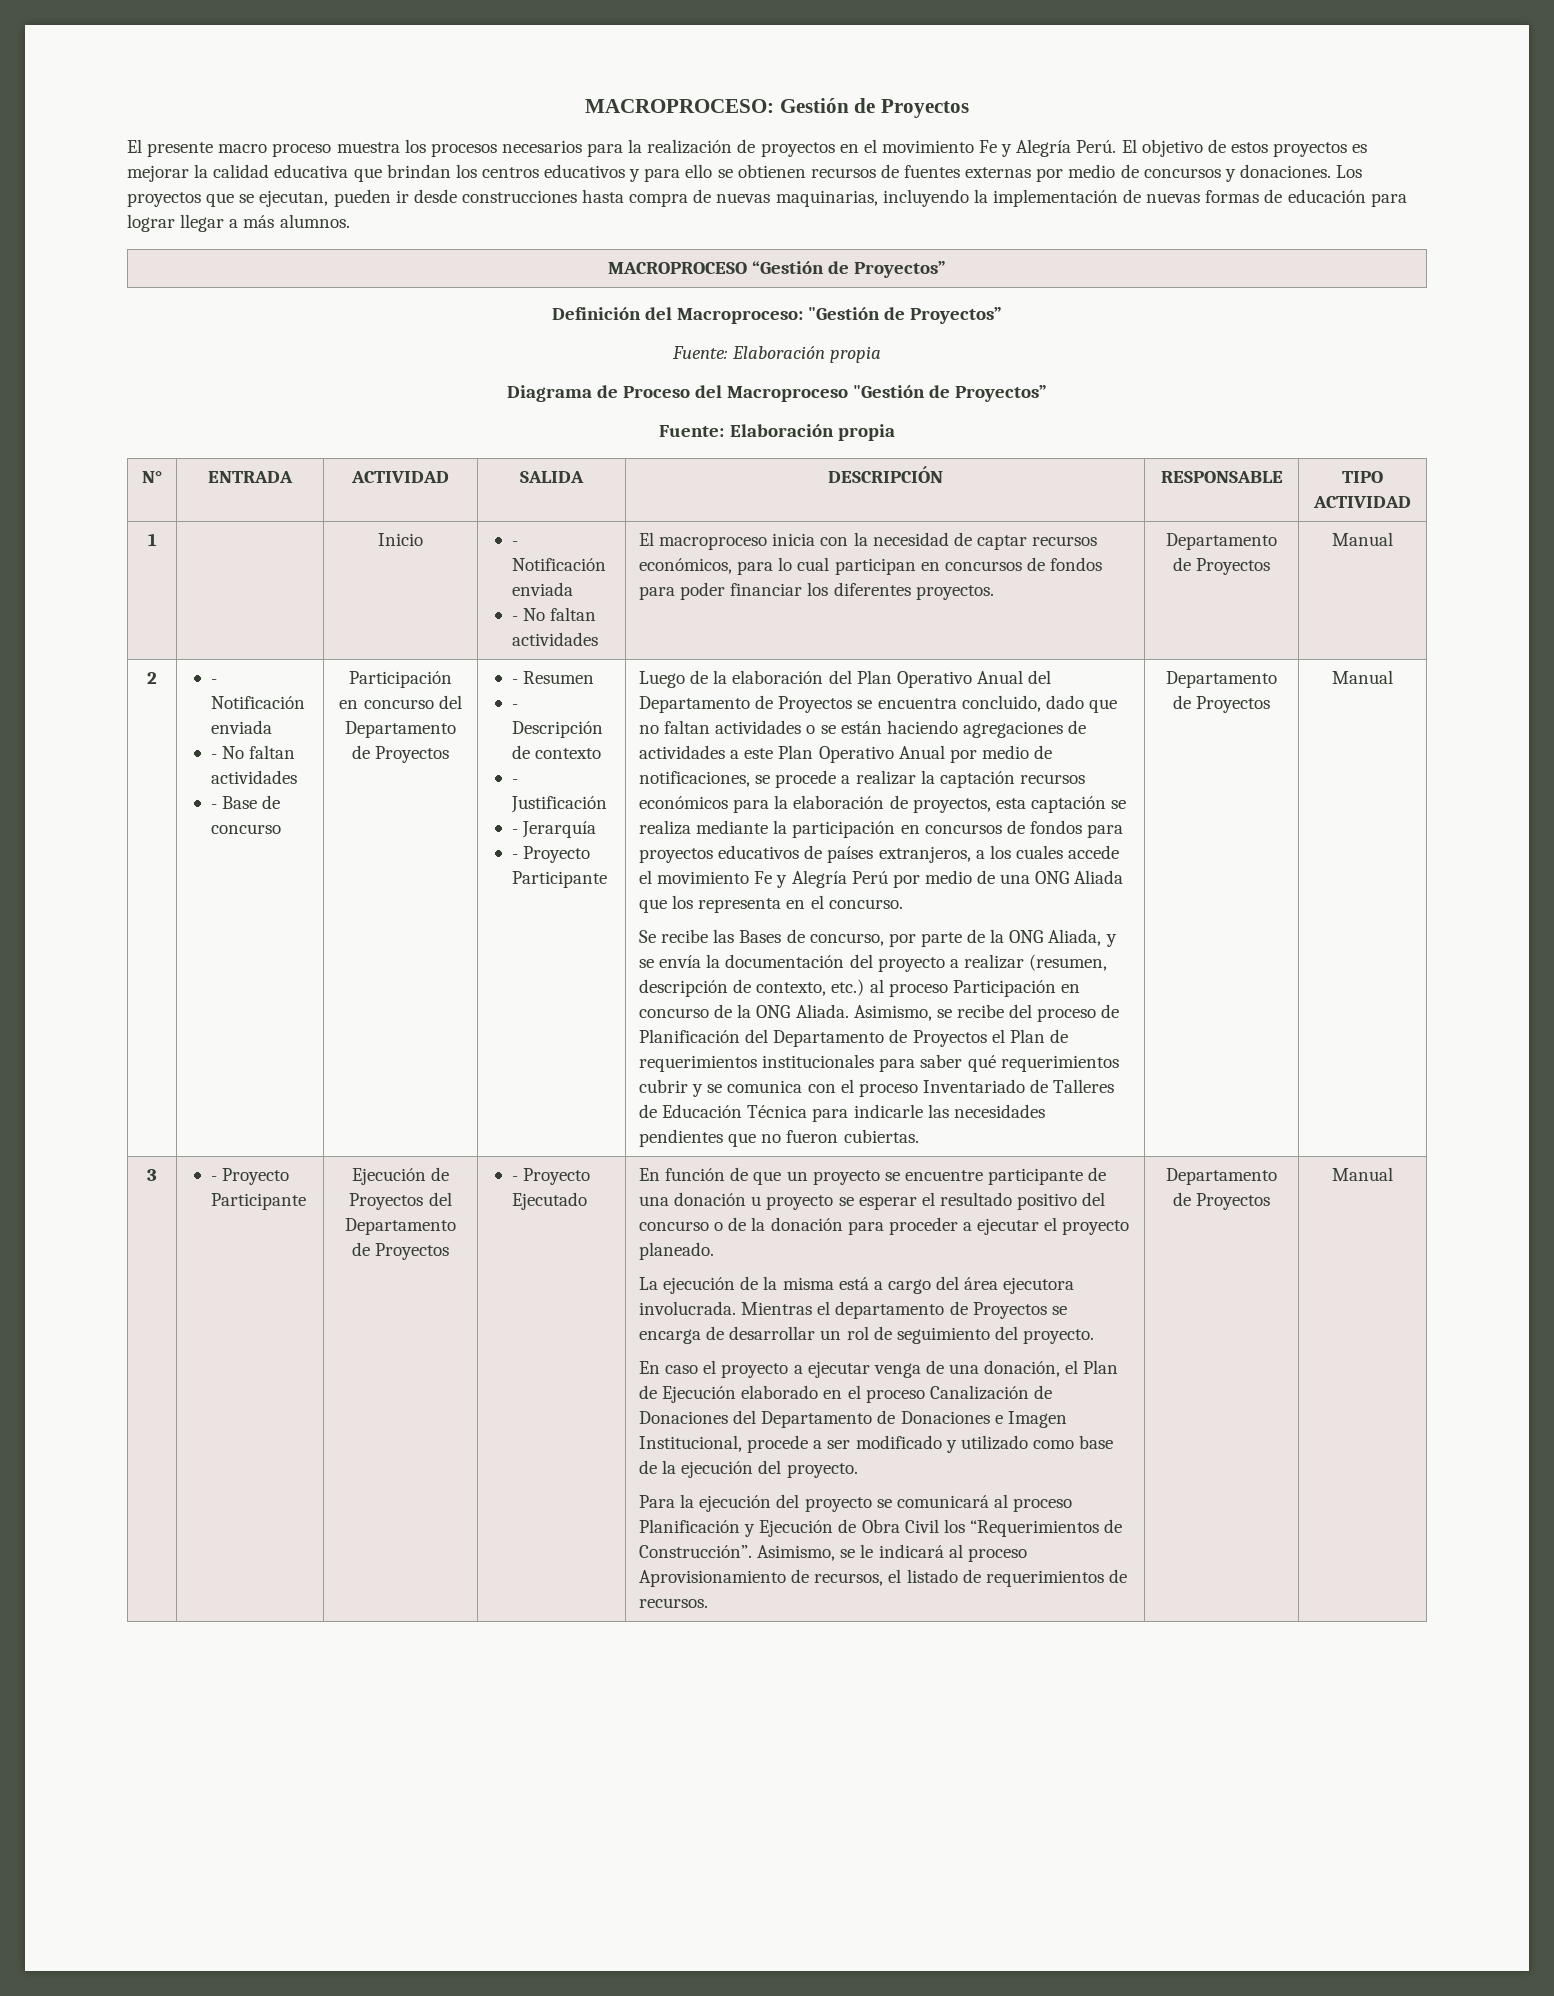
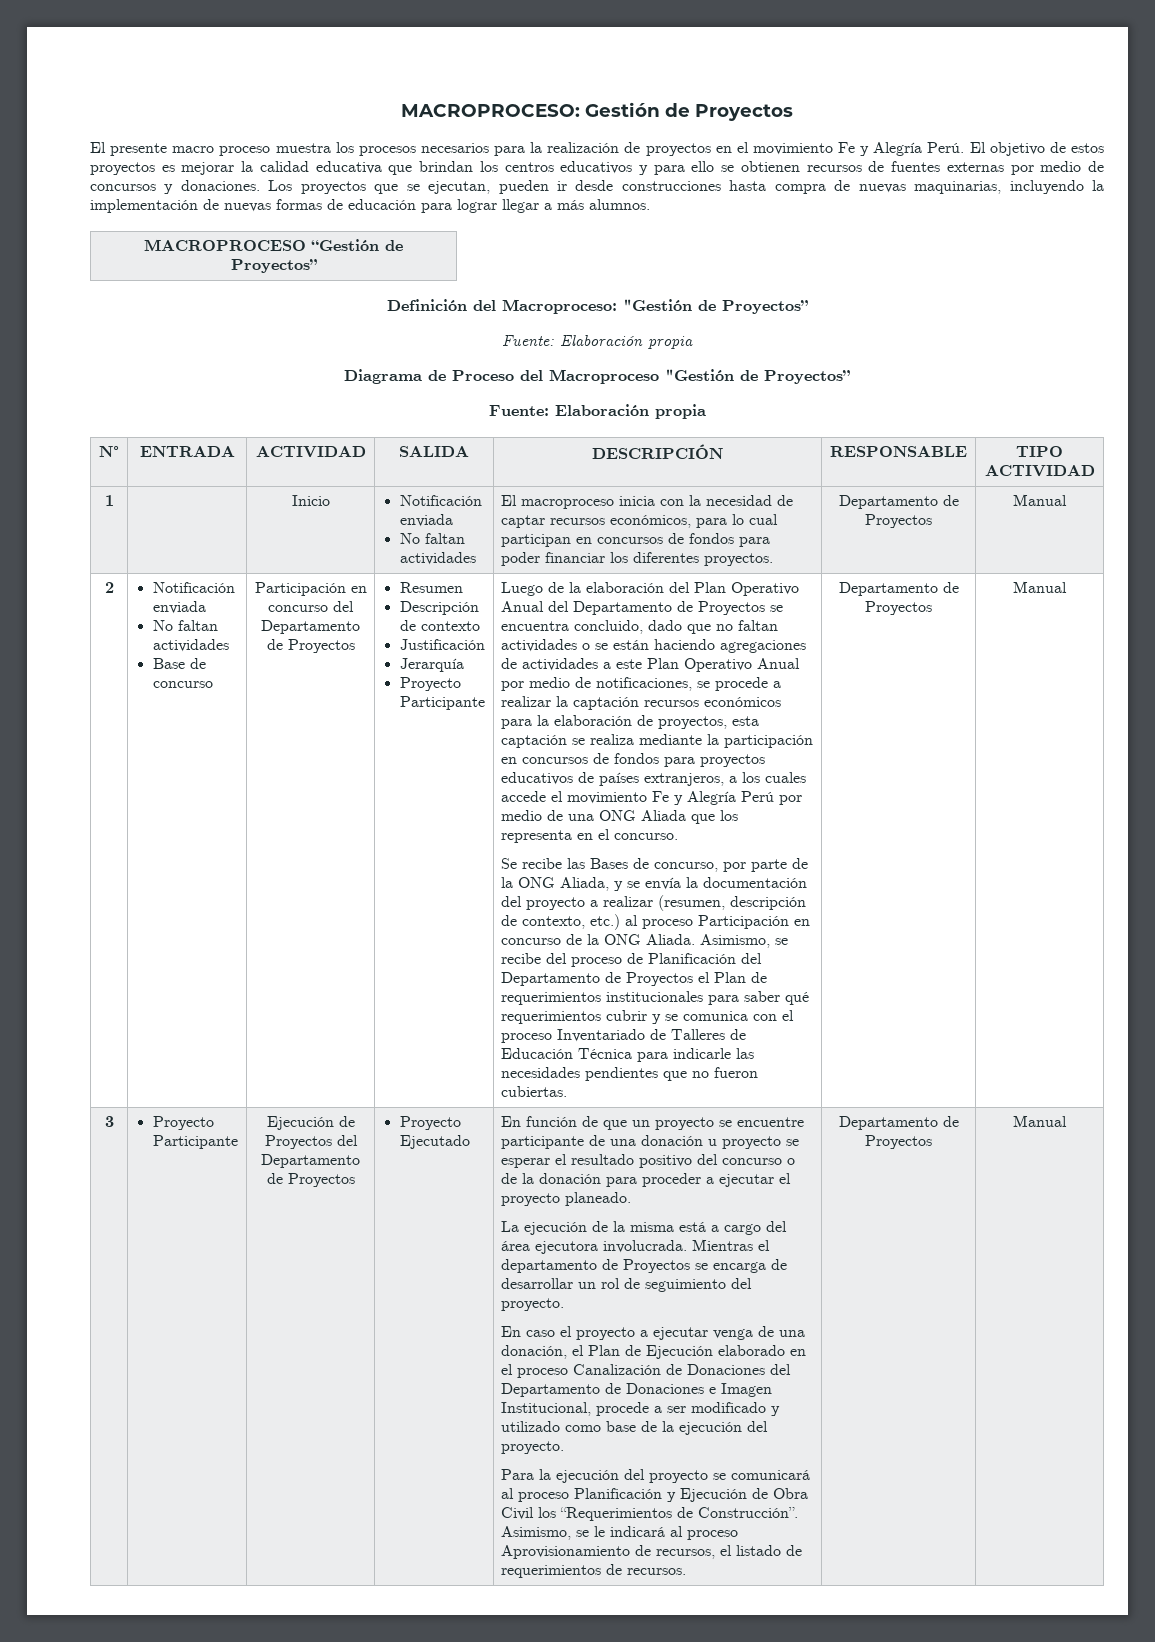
- 1 | | Inicio | - Notificación enviada
- - No faltan actividades | El macroproceso inicia con la necesidad de captar recursos económicos, para lo cual participan en concursos de fondos para poder financiar los diferentes proyectos. | Departamento de Proyectos | Manual
+ 1 | | Inicio | Notificación enviada
+ No faltan actividades | El macroproceso inicia con la necesidad de captar recursos económicos, para lo cual participan en concursos de fondos para poder financiar los diferentes proyectos. | Departamento de Proyectos | Manual
- 2 | - Notificación enviada
- - No faltan actividades
+ 2 | Notificación enviada
+ No faltan actividades
- - Base de concurso
+ Base de concurso
- - Resumen
+ Resumen
- - Descripción de contexto
+ Descripción de contexto
- - Justificación
+ Justificación
- - Jerarquía
- - Proyecto Participante
+ Jerarquía
+ Proyecto Participante
- 3 | - Proyecto Participante
+ 3 | Proyecto Participante
- - Proyecto Ejecutado
+ Proyecto Ejecutado

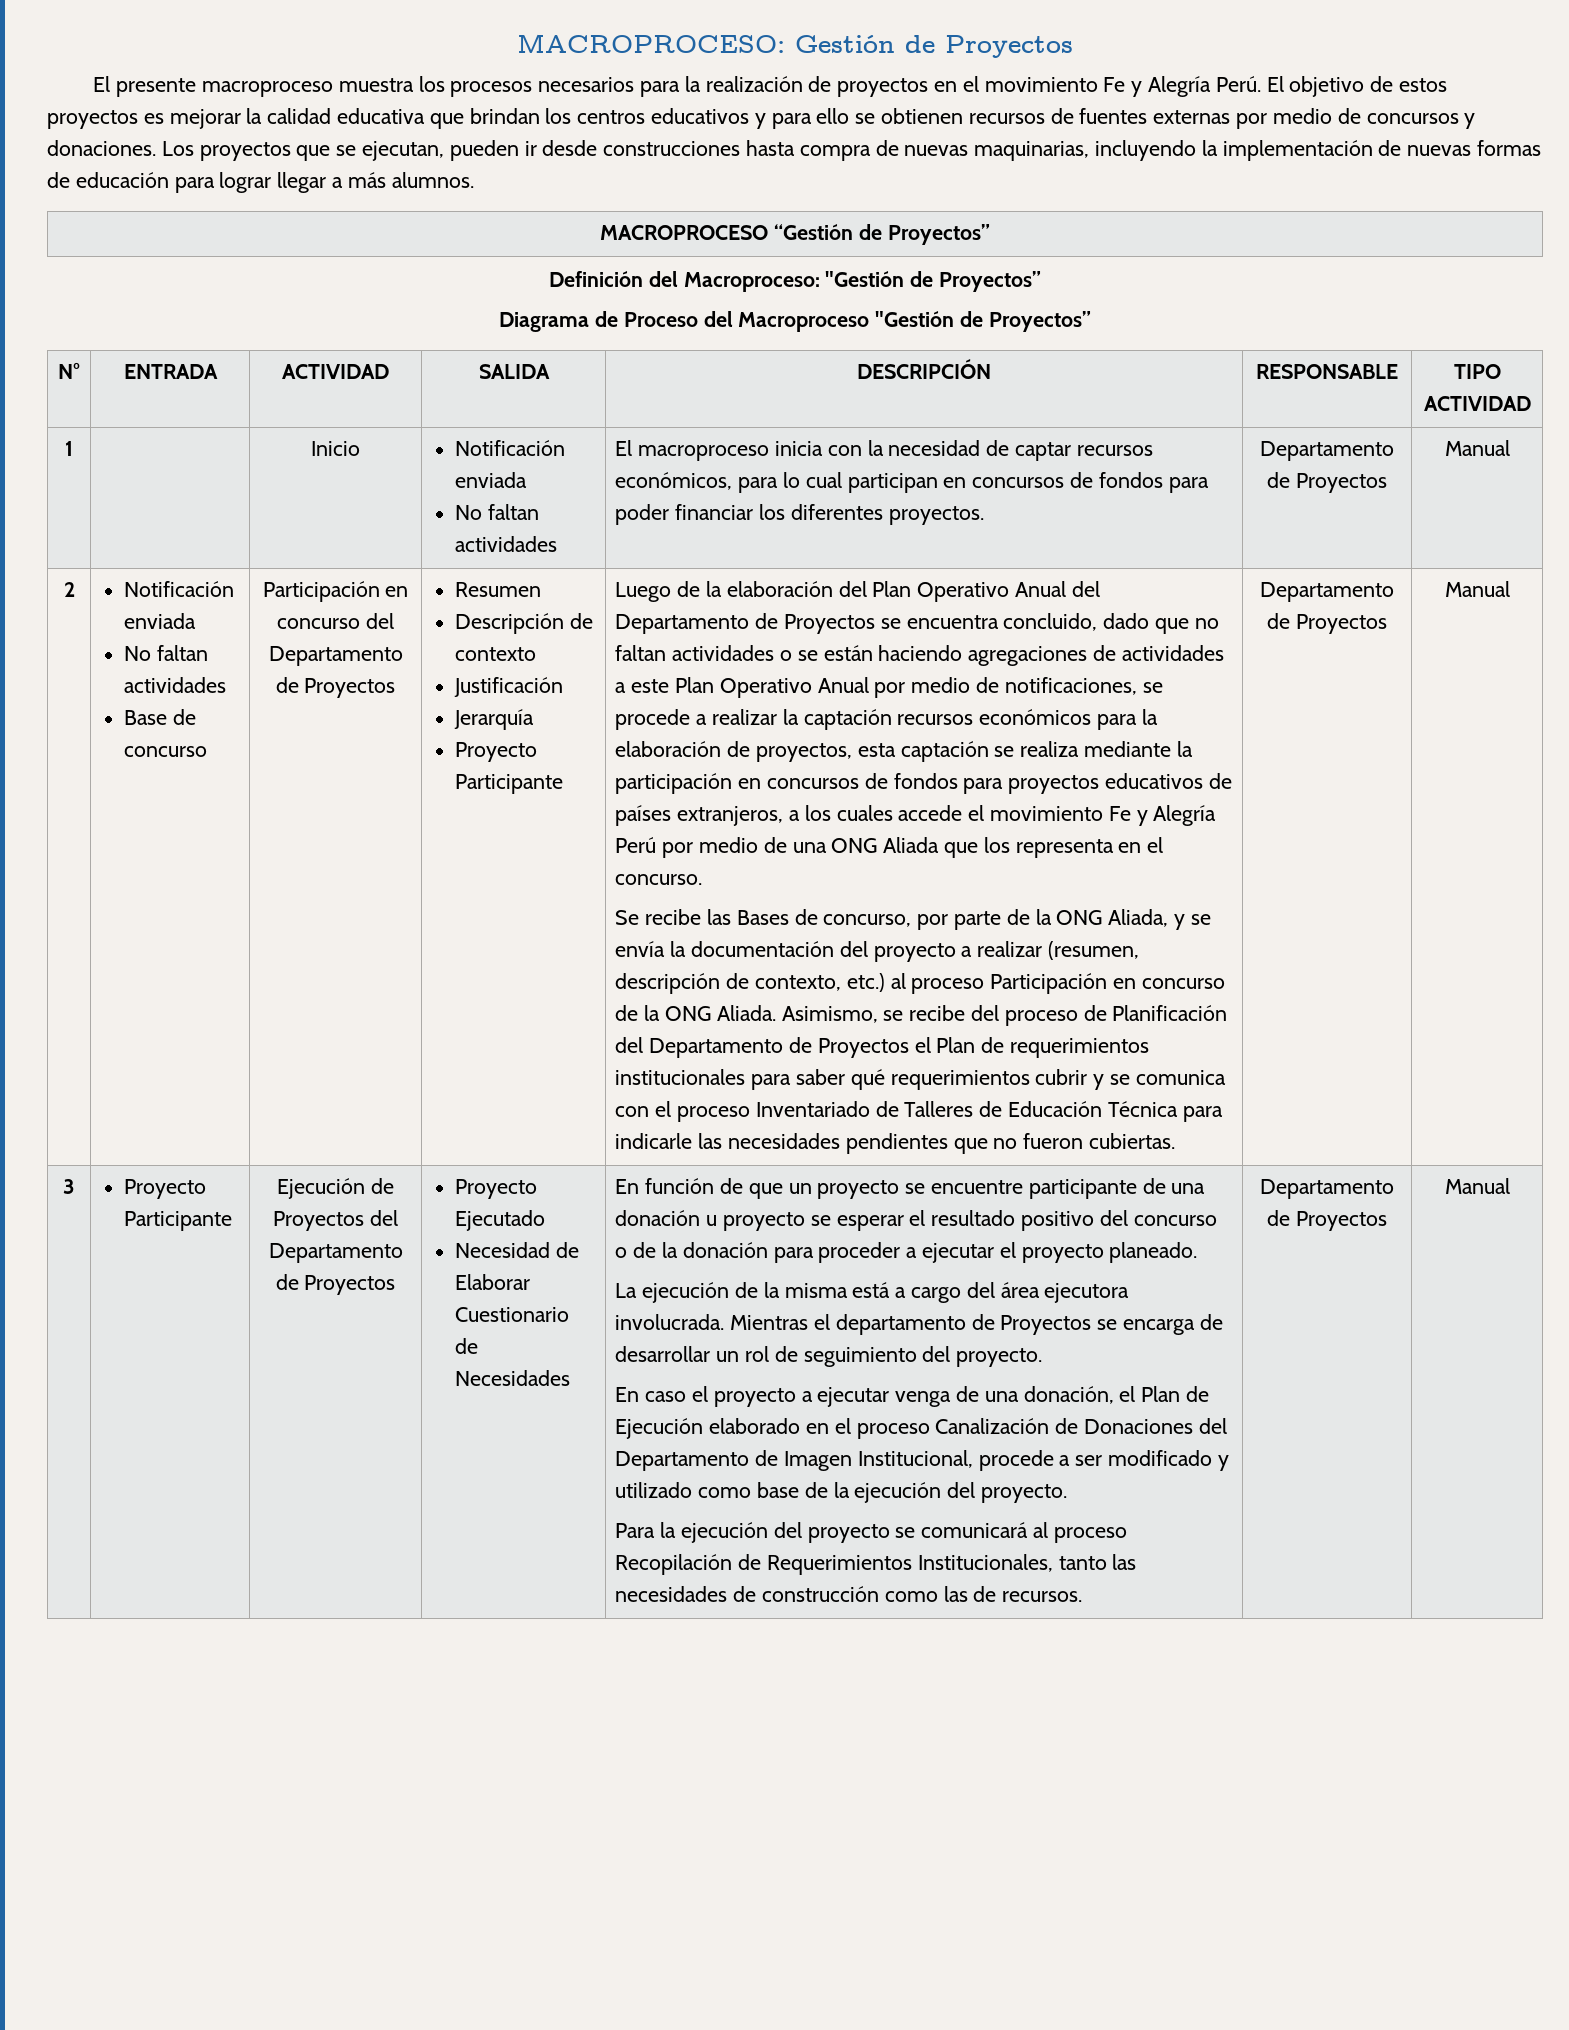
- El presente macro proceso muestra los procesos necesarios para la realización de proyectos en el movimiento Fe y Alegría Perú.
+ El presente macroproceso muestra los procesos necesarios para la realización de proyectos en el movimiento Fe y Alegría Perú.
  Definición del Macroproceso: "Gestión de Proyectos”
- Fuente: Elaboración propia
  Diagrama de Proceso del Macroproceso "Gestión de Proyectos”
- Fuente: Elaboración propia
+ Necesidad de Elaborar Cuestionario de Necesidades
- En caso el proyecto a ejecutar venga de una donación, el Plan de Ejecución elaborado en el proceso Canalización de Donaciones del Departamento de Donaciones e Imagen Institucional, procede a ser modificado y utilizado como base de la ejecución del proyecto.
+ En caso el proyecto a ejecutar venga de una donación, el Plan de Ejecución elaborado en el proceso Canalización de Donaciones del Departamento de Imagen Institucional, procede a ser modificado y utilizado como base de la ejecución del proyecto.
- Para la ejecución del proyecto se comunicará al proceso Planificación y Ejecución de Obra Civil los “Requerimientos de Construcción”. Asimismo, se le indicará al proceso Aprovisionamiento de recursos, el listado de requerimientos de recursos.
+ Para la ejecución del proyecto se comunicará al proceso Recopilación de Requerimientos Institucionales, tanto las necesidades de construcción como las de recursos.

